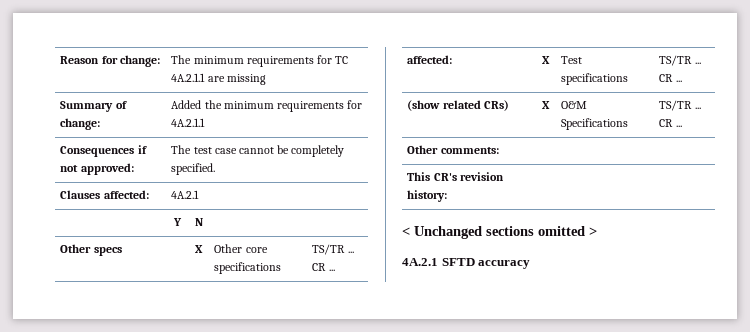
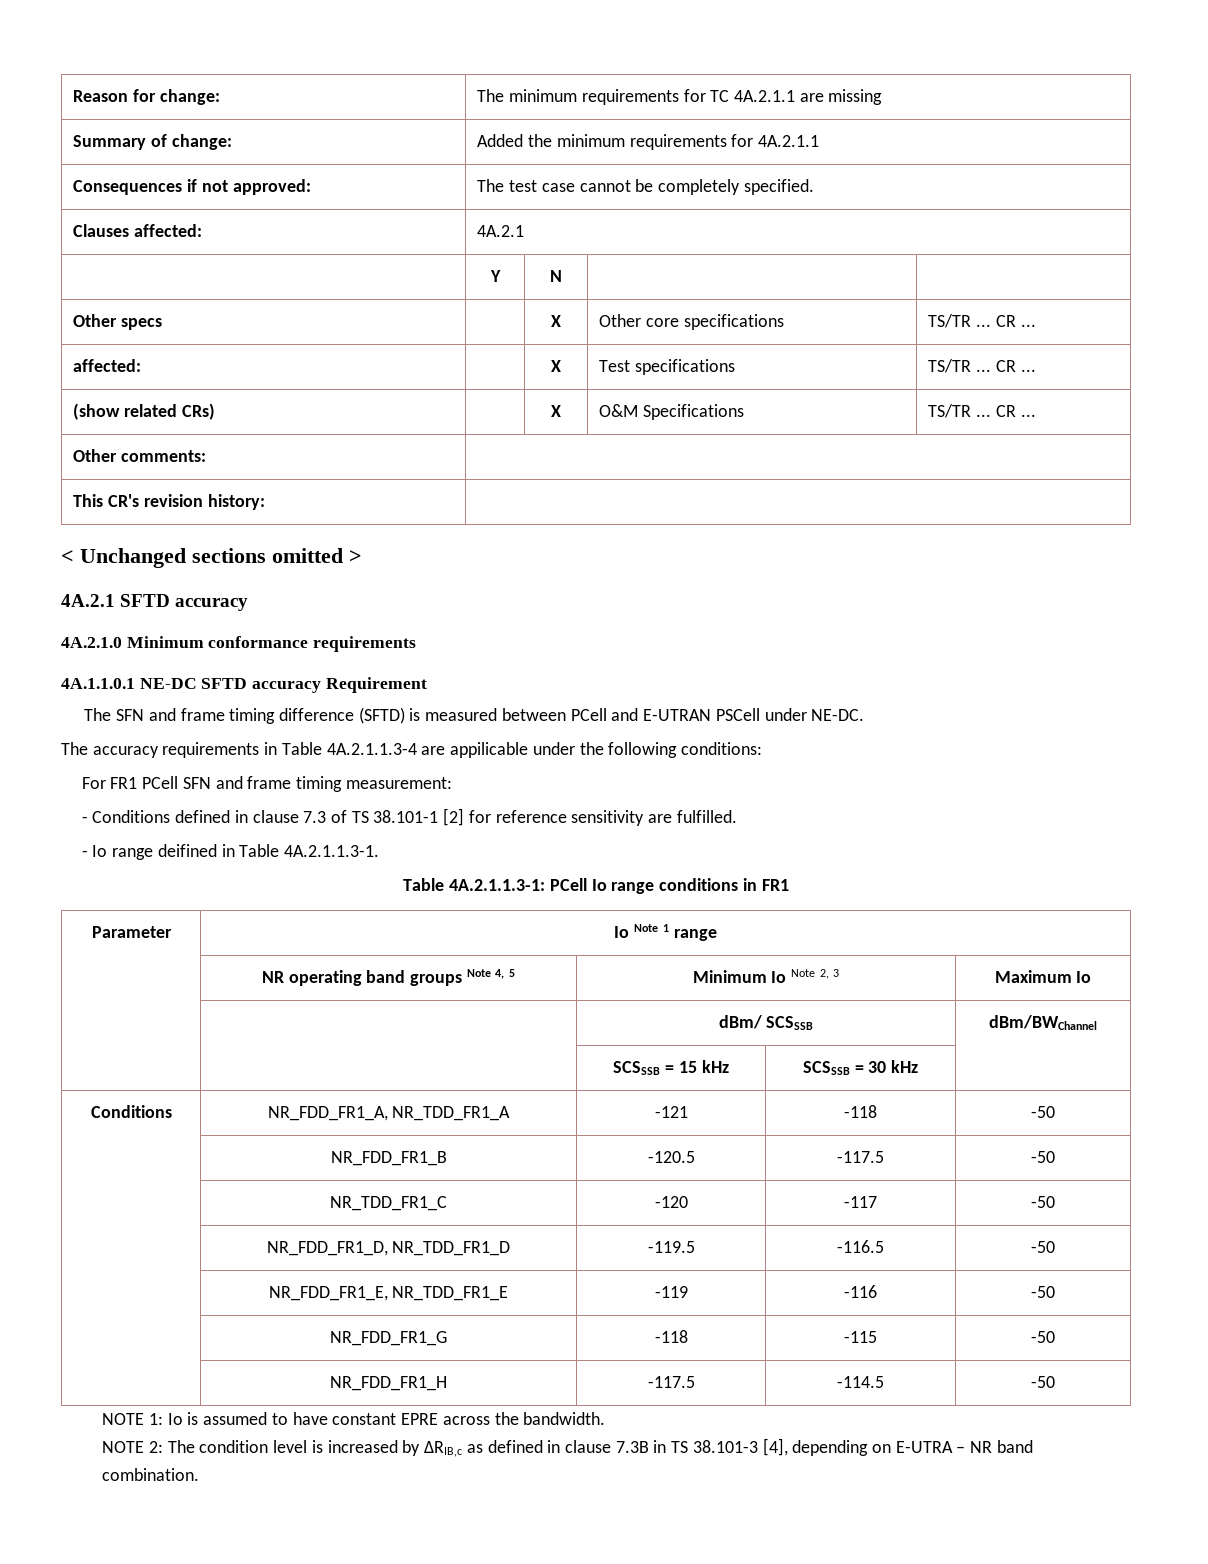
+ 4A.2.1.0 Minimum conformance requirements
+ 4A.1.1.0.1 NE-DC SFTD accuracy Requirement
+ The SFN and frame timing difference (SFTD) is measured between PCell and E-UTRAN PSCell under NE-DC.
+ The accuracy requirements in Table 4A.2.1.1.3-4 are appilicable under the following conditions:
+ For FR1 PCell SFN and frame timing measurement:
+ - Conditions defined in clause 7.3 of TS 38.101-1 [2] for reference sensitivity are fulfilled.
+ - Io range deifined in Table 4A.2.1.1.3-1.
+ Table 4A.2.1.1.3-1: PCell Io range conditions in FR1
+ Parameter | Io Note 1 range
+ | NR operating band groups Note 4, 5 | Minimum Io Note 2, 3 | Maximum Io
+ | | dBm/ SCSSSB | dBm/BWChannel
+ | | SCSSSB = 15 kHz | SCSSSB = 30 kHz |
+ Conditions | NR_FDD_FR1_A, NR_TDD_FR1_A | -121 | -118 | -50
+ | NR_FDD_FR1_B | -120.5 | -117.5 | -50
+ | NR_TDD_FR1_C | -120 | -117 | -50
+ | NR_FDD_FR1_D, NR_TDD_FR1_D | -119.5 | -116.5 | -50
+ | NR_FDD_FR1_E, NR_TDD_FR1_E | -119 | -116 | -50
+ | NR_FDD_FR1_G | -118 | -115 | -50
+ | NR_FDD_FR1_H | -117.5 | -114.5 | -50
+ NOTE 1: Io is assumed to have constant EPRE across the bandwidth.
+ NOTE 2: The condition level is increased by ΔRIB,c as defined in clause 7.3B in TS 38.101-3 [4], depending on E-UTRA – NR band combination.

